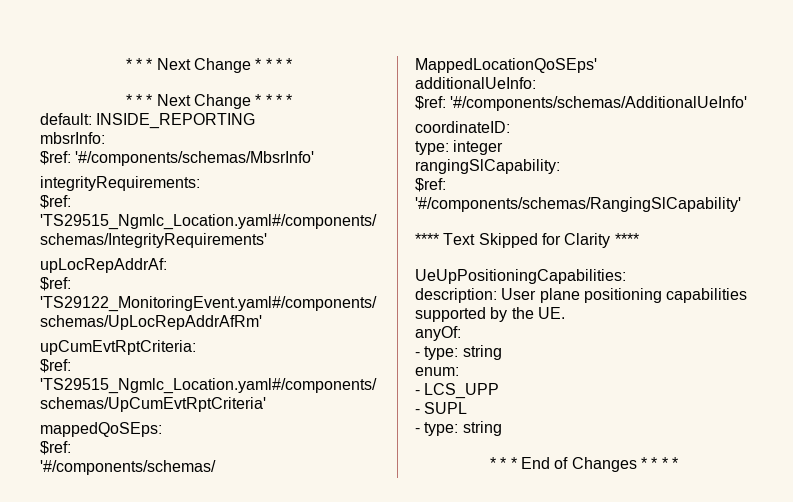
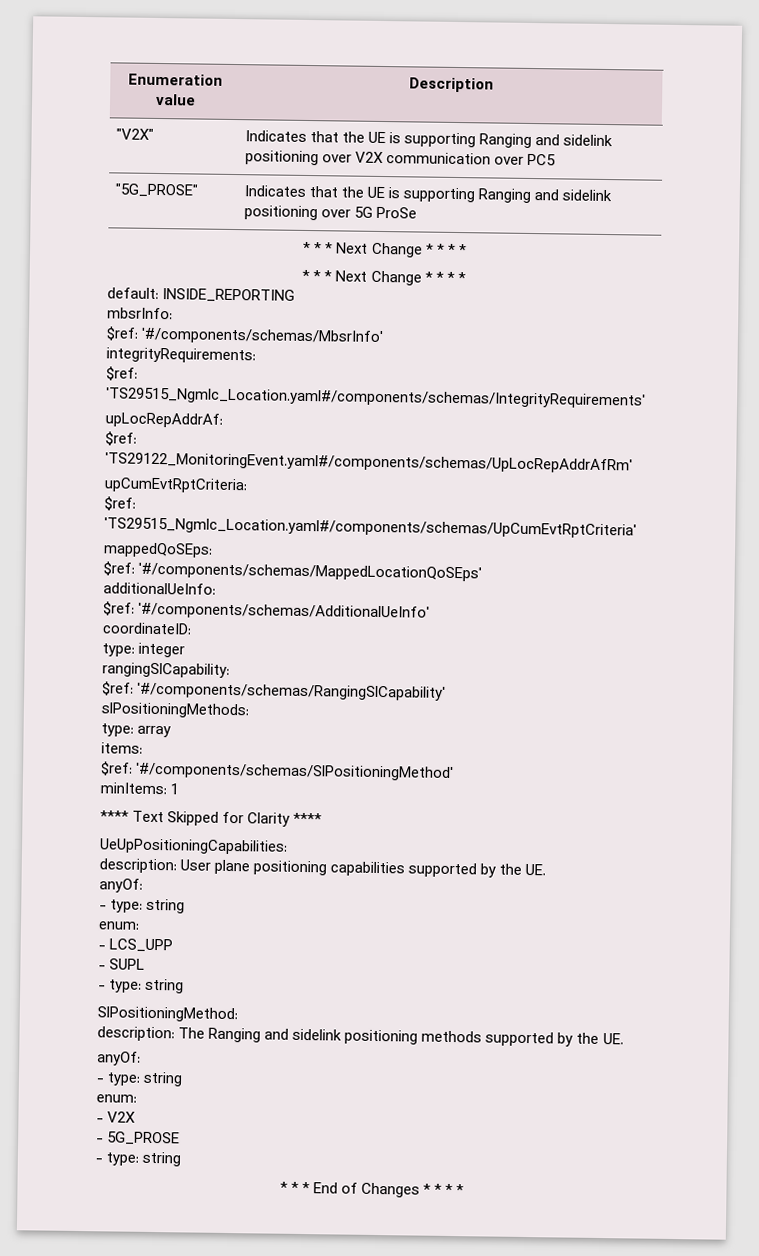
+ Enumeration value | Description
+ "V2X" | Indicates that the UE is supporting Ranging and sidelink positioning over V2X communication over PC5
+ "5G_PROSE" | Indicates that the UE is supporting Ranging and sidelink positioning over 5G ProSe
+ slPositioningMethods:
+ type: array
+ items:
+ $ref: '#/components/schemas/SlPositioningMethod'
+ minItems: 1
+ SlPositioningMethod:
+ description: The Ranging and sidelink positioning methods supported by the UE.
+ anyOf:
+ - type: string
+ enum:
+ - V2X
+ - 5G_PROSE
+ - type: string

